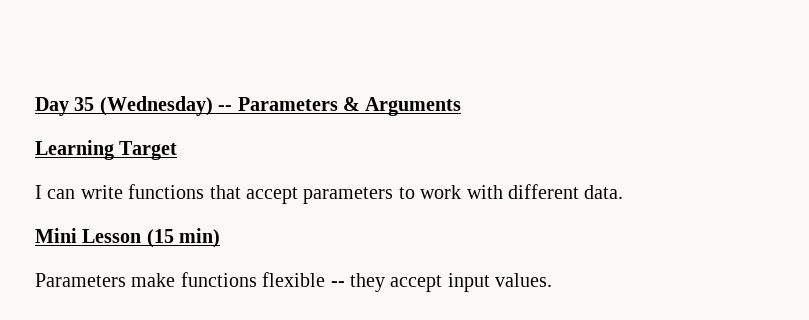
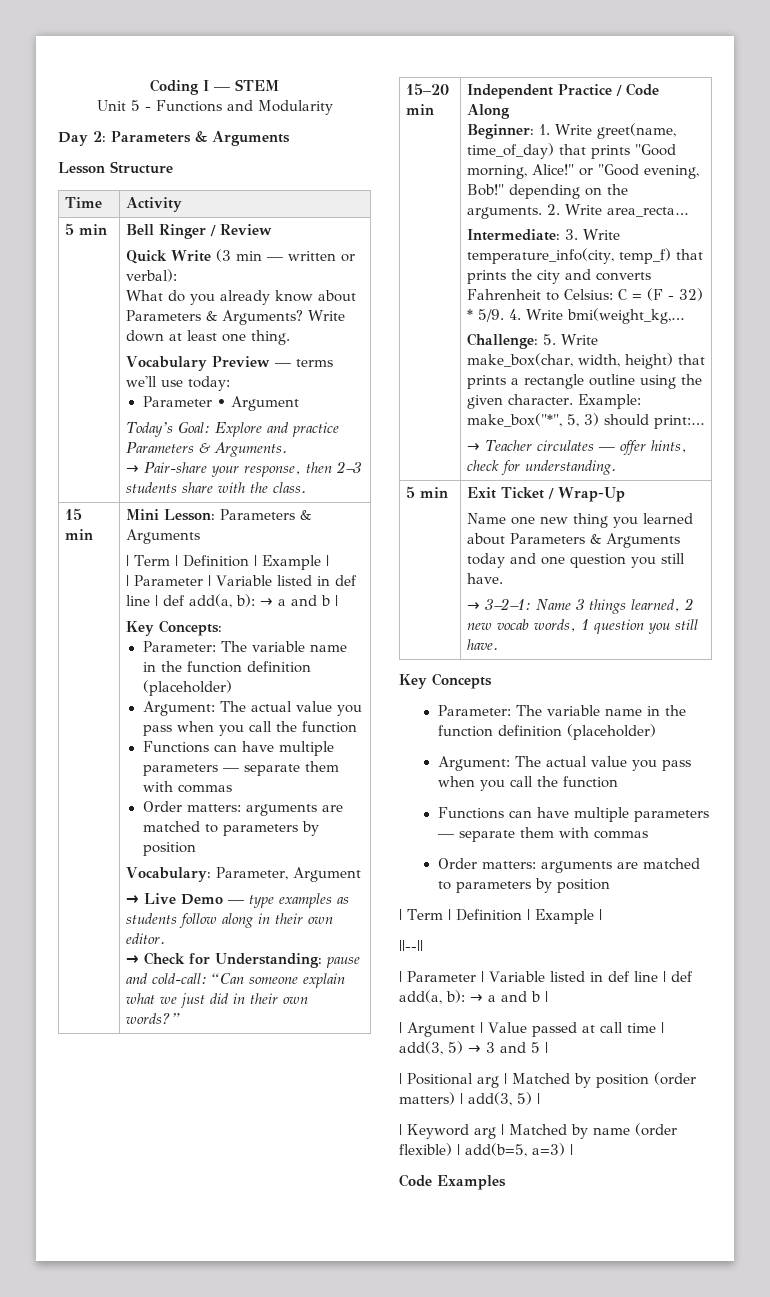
- Day 35 (Wednesday) -- Parameters & Arguments
- Learning Target
- I can write functions that accept parameters to work with different data.
- Mini Lesson (15 min)
- Parameters make functions flexible -- they accept input values.
+ Coding I — STEM
+ Unit 5 - Functions and Modularity
+ Day 2: Parameters & Arguments
+ Lesson Structure
+ Time | Activity
+ 5 min | Bell Ringer / Review
+ Quick Write (3 min — written or verbal):
+ What do you already know about Parameters & Arguments? Write down at least one thing.
+ Vocabulary Preview — terms we'll use today:
+ Parameter • Argument
+ Today’s Goal: Explore and practice Parameters & Arguments.
+ → Pair-share your response, then 2–3 students share with the class.
+ 15 min | Mini Lesson: Parameters & Arguments
+ | Term | Definition | Example |
+ | Parameter | Variable listed in def line | def add(a, b): → a and b |
+ Key Concepts:
+ Parameter: The variable name in the function definition (placeholder)
+ Argument: The actual value you pass when you call the function
+ Functions can have multiple parameters — separate them with commas
+ Order matters: arguments are matched to parameters by position
+ Vocabulary: Parameter, Argument
+ → Live Demo — type examples as students follow along in their own editor.
+ → Check for Understanding: pause and cold-call: “Can someone explain what we just did in their own words?”
+ 15–20 min | Independent Practice / Code Along
+ Beginner: 1. Write greet(name, time_of_day) that prints "Good morning, Alice!" or "Good evening, Bob!" depending on the arguments. 2. Write area_recta…
+ Intermediate: 3. Write temperature_info(city, temp_f) that prints the city and converts Fahrenheit to Celsius: C = (F - 32) * 5/9. 4. Write bmi(weight_kg,…
+ Challenge: 5. Write make_box(char, width, height) that prints a rectangle outline using the given character. Example: make_box("*", 5, 3) should print:…
+ → Teacher circulates — offer hints, check for understanding.
+ 5 min | Exit Ticket / Wrap-Up
+ Name one new thing you learned about Parameters & Arguments today and one question you still have.
+ → 3–2–1: Name 3 things learned, 2 new vocab words, 1 question you still have.
+ Key Concepts
+ Parameter: The variable name in the function definition (placeholder)
+ Argument: The actual value you pass when you call the function
+ Functions can have multiple parameters — separate them with commas
+ Order matters: arguments are matched to parameters by position
+ | Term | Definition | Example |
+ ||--||
+ | Parameter | Variable listed in def line | def add(a, b): → a and b |
+ | Argument | Value passed at call time | add(3, 5) → 3 and 5 |
+ | Positional arg | Matched by position (order matters) | add(3, 5) |
+ | Keyword arg | Matched by name (order flexible) | add(b=5, a=3) |
+ Code Examples

